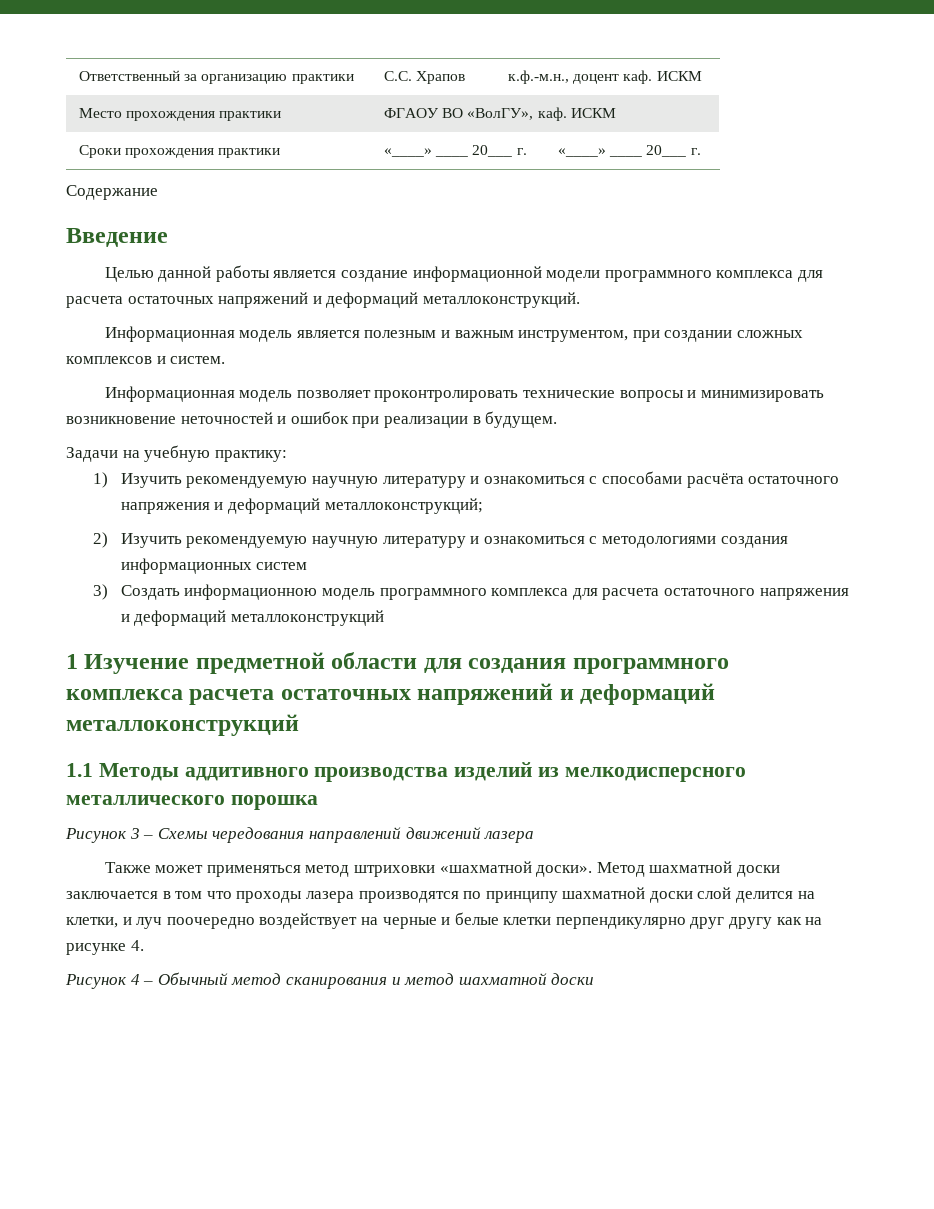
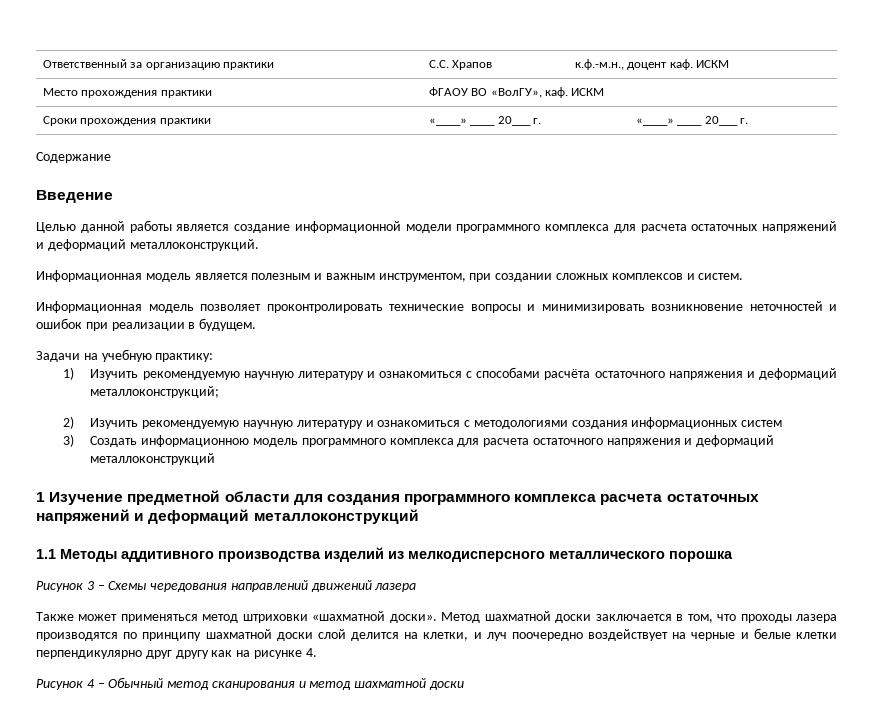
- Метод шахматной доски заключается в том что проходы лазера производятся по принципу шахматной доски слой делится на клетки, и луч поочередно воздействует на черные и белые клетки перпендикулярно друг другу как на рисунке 4.
+ Метод шахматной доски заключается в том, что проходы лазера производятся по принципу шахматной доски слой делится на клетки, и луч поочередно воздействует на черные и белые клетки перпендикулярно друг другу как на рисунке 4.

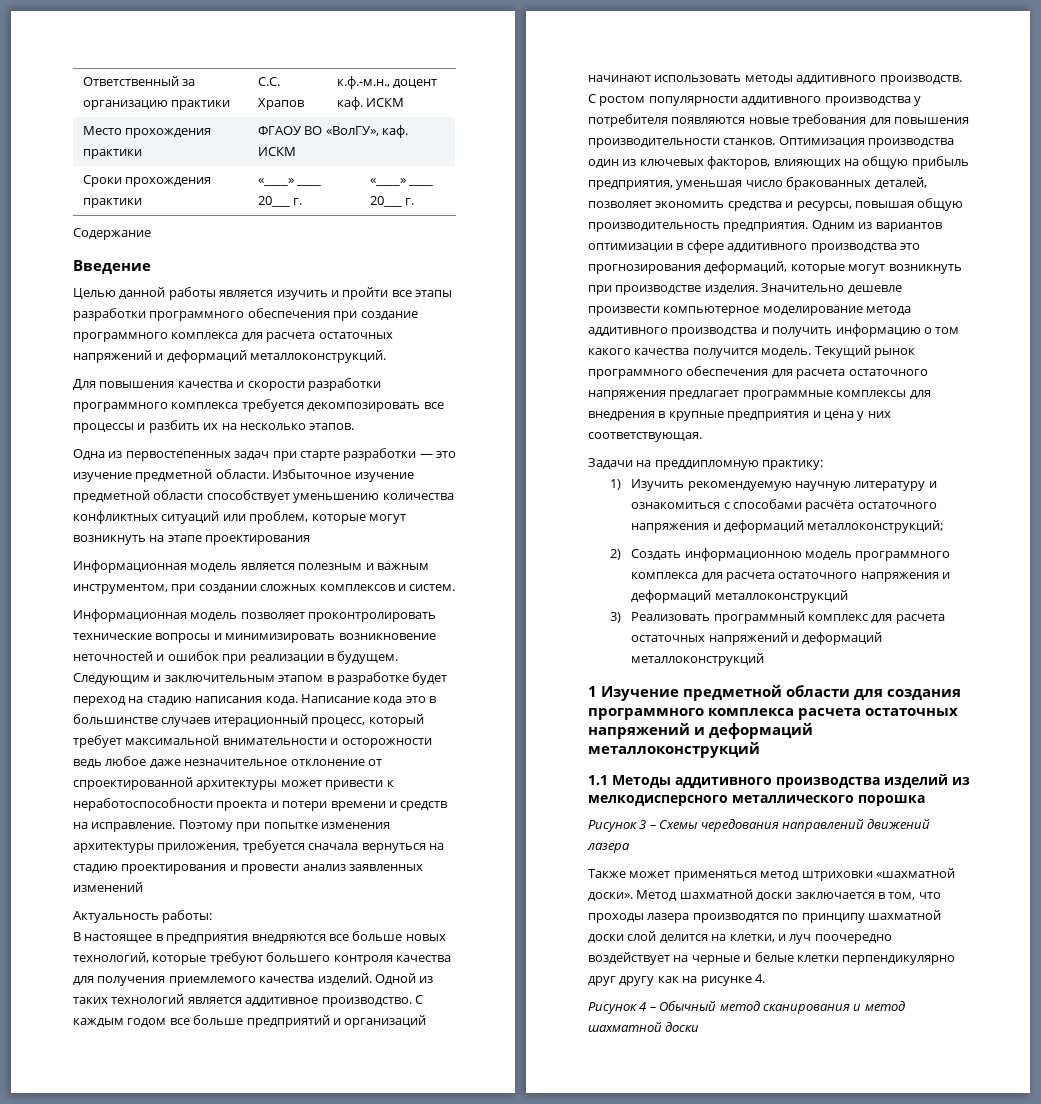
- Целью данной работы является создание информационной модели программного комплекса для расчета остаточных напряжений и деформаций металлоконструкций.
+ Целью данной работы является изучить и пройти все этапы разработки программного обеспечения при создание программного комплекса для расчета остаточных напряжений и деформаций металлоконструкций.
+ Для повышения качества и скорости разработки программного комплекса требуется декомпозировать все процессы и разбить их на несколько этапов.
+ Одна из первостепенных задач при старте разработки — это изучение предметной области. Избыточное изучение предметной области способствует уменьшению количества конфликтных ситуаций или проблем, которые могут возникнуть на этапе проектирования
+ Следующим и заключительным этапом в разработке будет переход на стадию написания кода. Написание кода это в большинстве случаев итерационный процесс, который требует максимальной внимательности и осторожности ведь любое даже незначительное отклонение от спроектированной архитектуры может привести к неработоспособности проекта и потери времени и средств на исправление. Поэтому при попытке изменения архитектуры приложения, требуется сначала вернуться на стадию проектирования и провести анализ заявленных изменений
+ Актуальность работы:
+ В настоящее в предприятия внедряются все больше новых технологий, которые требуют большего контроля качества для получения приемлемого качества изделий. Одной из таких технологий является аддитивное производство. С каждым годом все больше предприятий и организаций начинают использовать методы аддитивного производств. С ростом популярности аддитивного производства у потребителя появляются новые требования для повышения производительности станков. Оптимизация производства один из ключевых факторов, влияющих на общую прибыль предприятия, уменьшая число бракованных деталей, позволяет экономить средства и ресурсы, повышая общую производительность предприятия. Одним из вариантов оптимизации в сфере аддитивного производства это прогнозирования деформаций, которые могут возникнуть при производстве изделия. Значительно дешевле произвести компьютерное моделирование метода аддитивного производства и получить информацию о том какого качества получится модель. Текущий рынок программного обеспечения для расчета остаточного напряжения предлагает программные комплексы для внедрения в крупные предприятия и цена у них соответствующая.
- Задачи на учебную практику:
+ Задачи на преддипломную практику:
- 2) Изучить рекомендуемую научную литературу и ознакомиться с методологиями создания информационных систем
- 3) Создать информационною модель программного комплекса для расчета остаточного напряжения и деформаций металлоконструкций
+ 2) Создать информационною модель программного комплекса для расчета остаточного напряжения и деформаций металлоконструкций
+ 3) Реализовать программный комплекс для расчета остаточных напряжений и деформаций металлоконструкций

